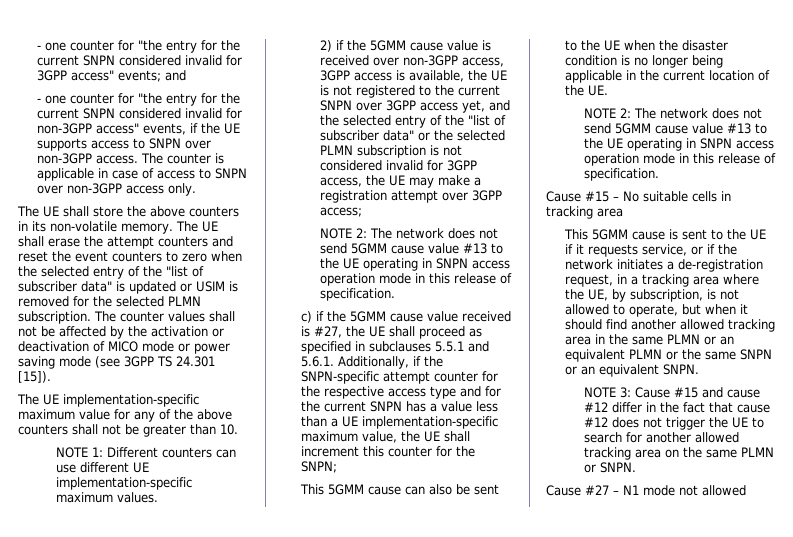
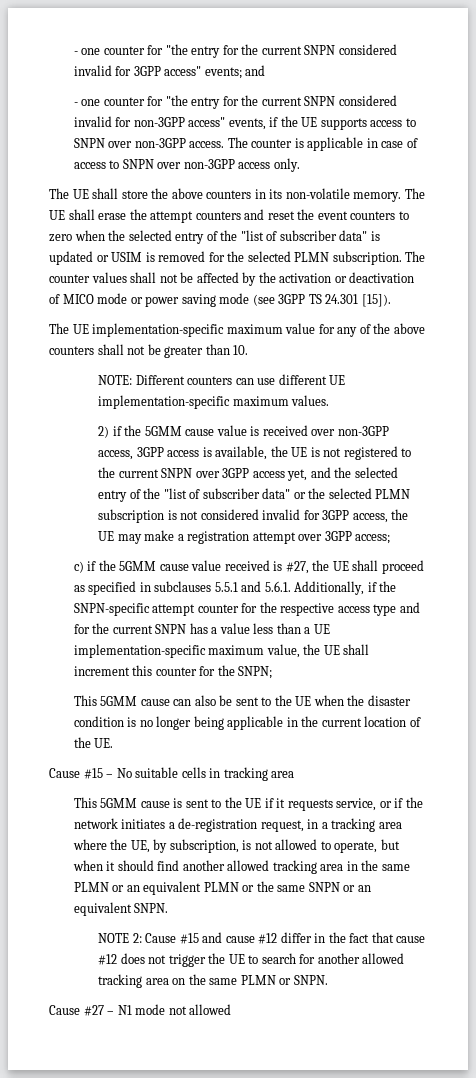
- NOTE 1: Different counters can use different UE implementation-specific maximum values.
+ NOTE: Different counters can use different UE implementation-specific maximum values.
  2) if the 5GMM cause value is received over non-3GPP access, 3GPP access is available, the UE is not registered to the current SNPN over 3GPP access yet, and the selected entry of the "list of subscriber data" or the selected PLMN subscription is not considered invalid for 3GPP access, the UE may make a registration attempt over 3GPP access;
- NOTE 2: The network does not send 5GMM cause value #13 to the UE operating in SNPN access operation mode in this release of specification.
  This 5GMM cause can also be sent to the UE when the disaster condition is no longer being applicable in the current location of the UE.
- NOTE 2: The network does not send 5GMM cause value #13 to the UE operating in SNPN access operation mode in this release of specification.
- NOTE 3: Cause #15 and cause #12 differ in the fact that cause #12 does not trigger the UE to search for another allowed tracking area on the same PLMN or SNPN.
+ NOTE 2: Cause #15 and cause #12 differ in the fact that cause #12 does not trigger the UE to search for another allowed tracking area on the same PLMN or SNPN.

